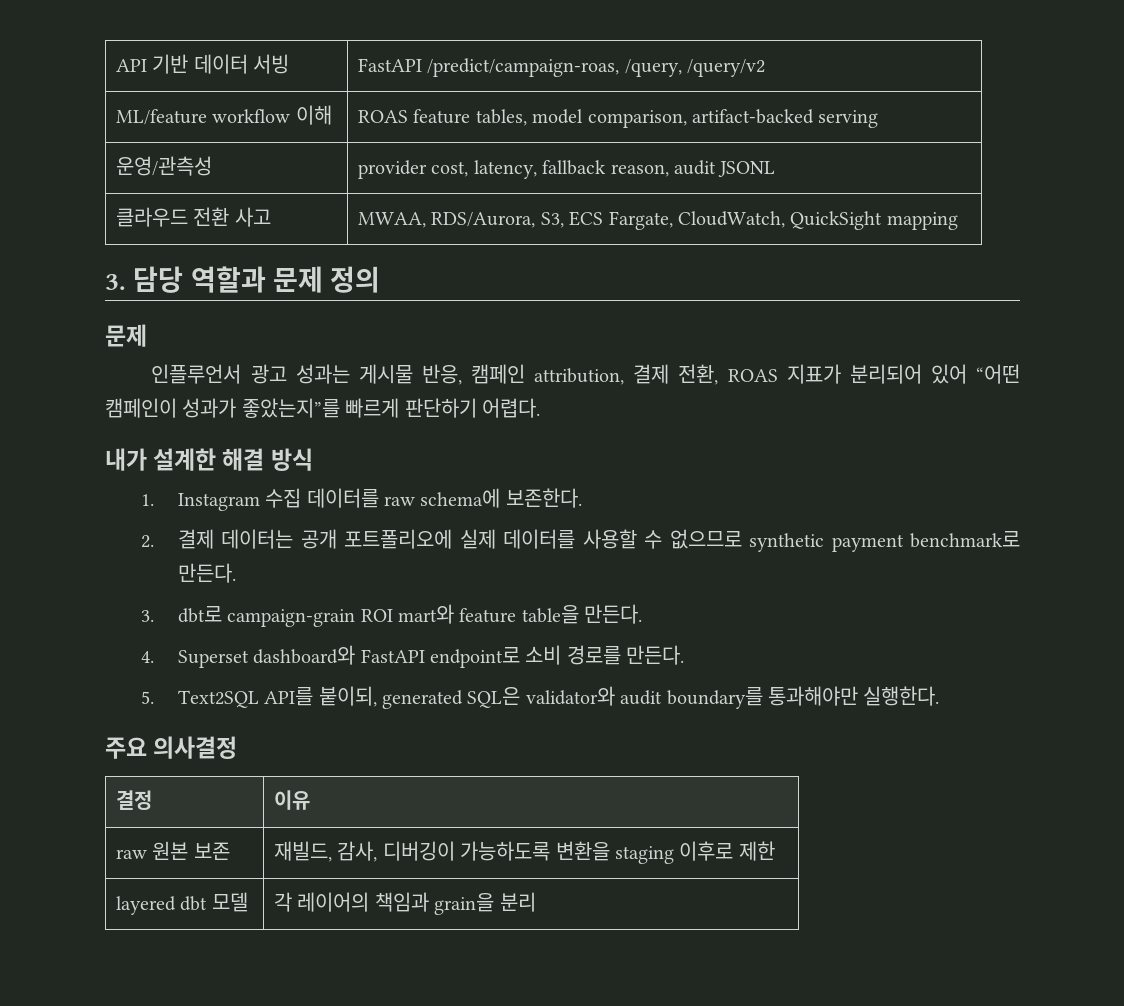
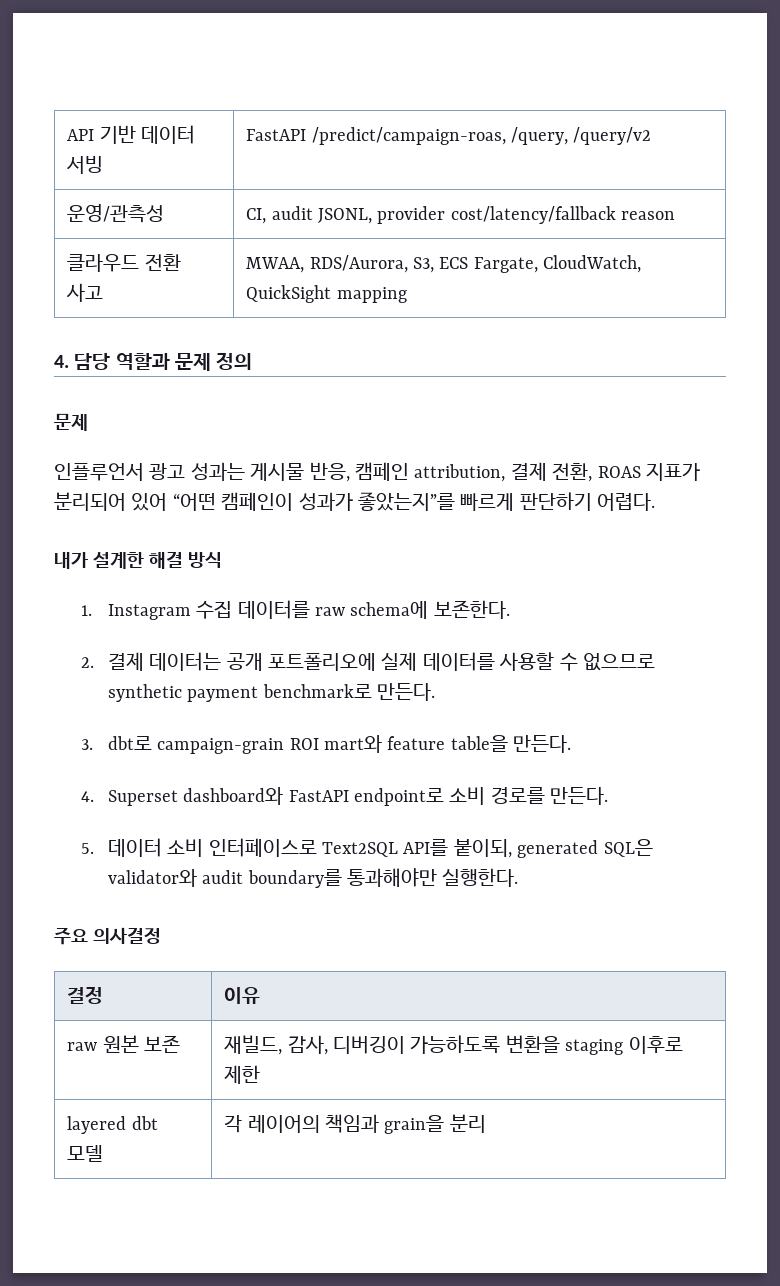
- ML/feature workflow 이해 | ROAS feature tables, model comparison, artifact-backed serving
- 운영/관측성 | provider cost, latency, fallback reason, audit JSONL
+ 운영/관측성 | CI, audit JSONL, provider cost/latency/fallback reason
- 3. 담당 역할과 문제 정의
+ 4. 담당 역할과 문제 정의
- 5. Text2SQL API를 붙이되, generated SQL은 validator와 audit boundary를 통과해야만 실행한다.
+ 5. 데이터 소비 인터페이스로 Text2SQL API를 붙이되, generated SQL은 validator와 audit boundary를 통과해야만 실행한다.

